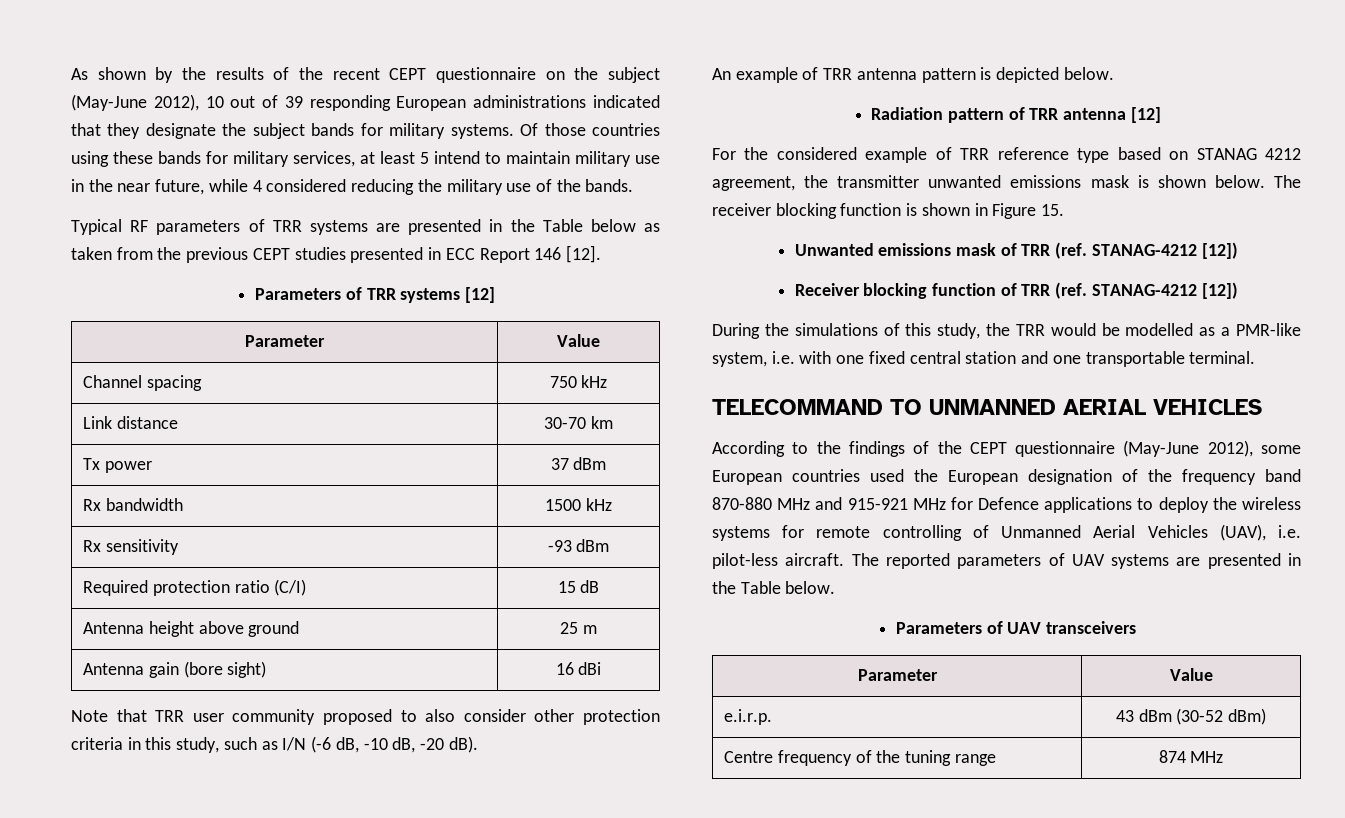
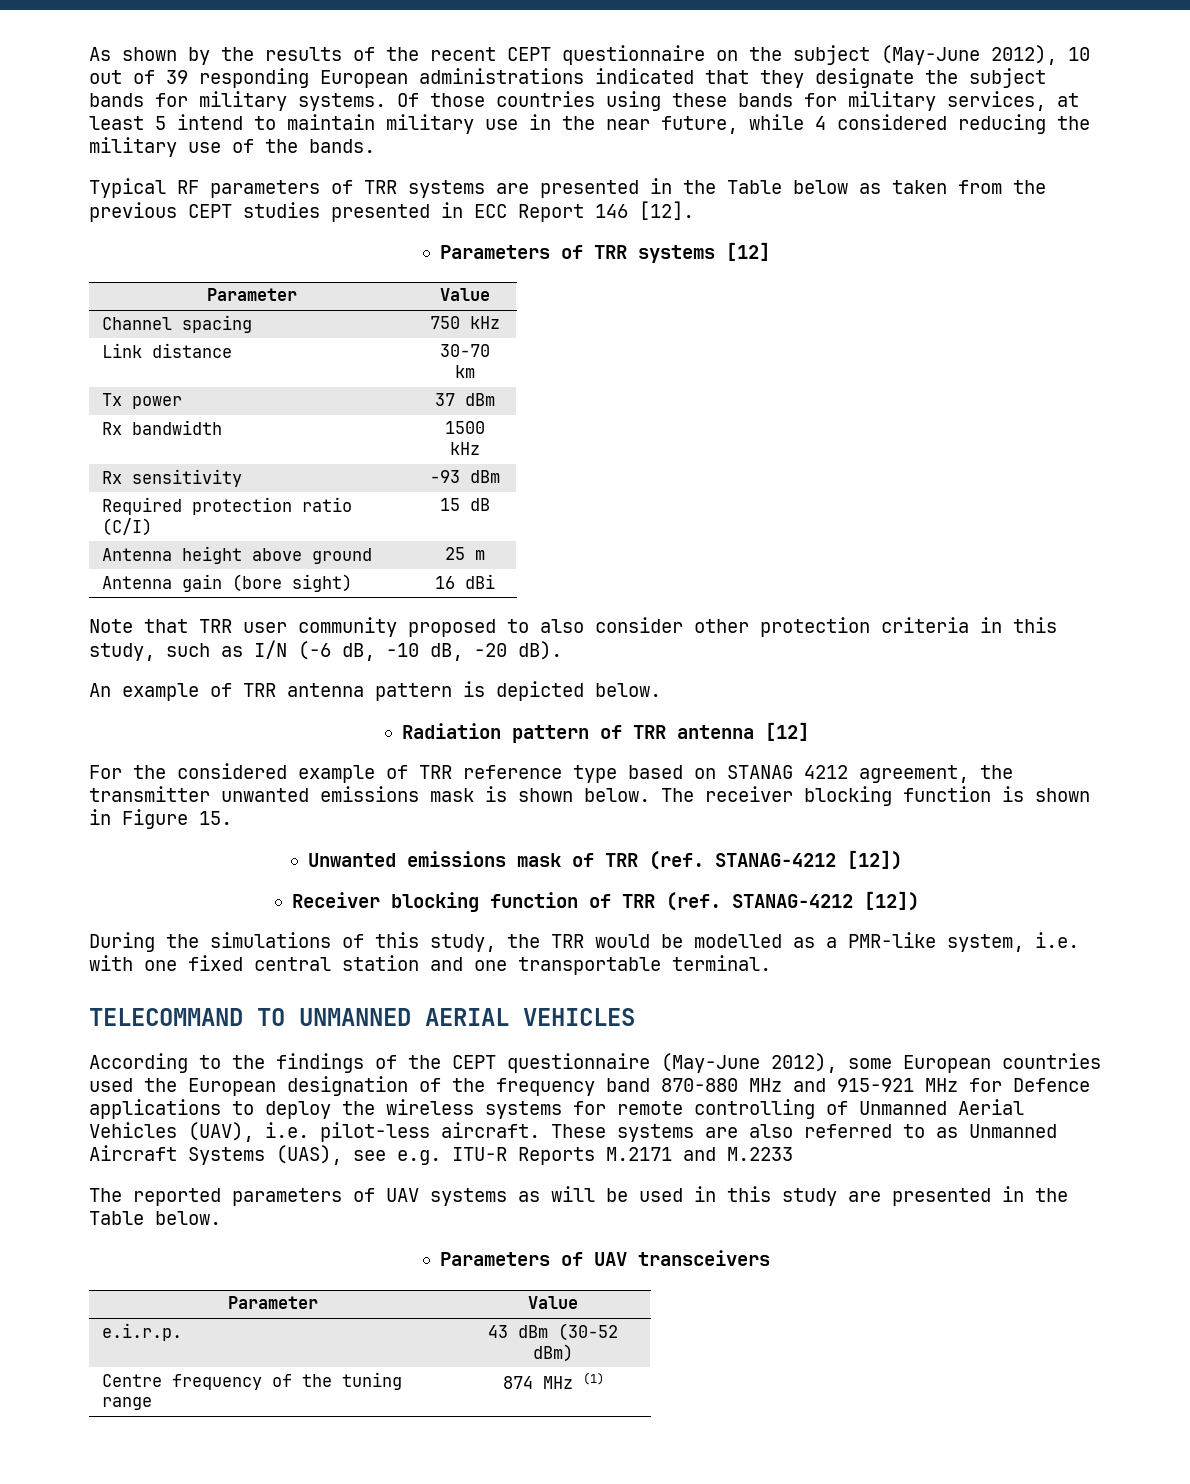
- According to the findings of the CEPT questionnaire (May-June 2012), some European countries used the European designation of the frequency band 870-880 MHz and 915-921 MHz for Defence applications to deploy the wireless systems for remote controlling of Unmanned Aerial Vehicles (UAV), i.e. pilot-less aircraft. The reported parameters of UAV systems are presented in the Table below.
+ According to the findings of the CEPT questionnaire (May-June 2012), some European countries used the European designation of the frequency band 870-880 MHz and 915-921 MHz for Defence applications to deploy the wireless systems for remote controlling of Unmanned Aerial Vehicles (UAV), i.e. pilot-less aircraft. These systems are also referred to as Unmanned Aircraft Systems (UAS), see e.g. ITU-R Reports M.2171 and M.2233
+ The reported parameters of UAV systems as will be used in this study are presented in the Table below.
- Centre frequency of the tuning range | 874 MHz
+ Centre frequency of the tuning range | 874 MHz (1)

